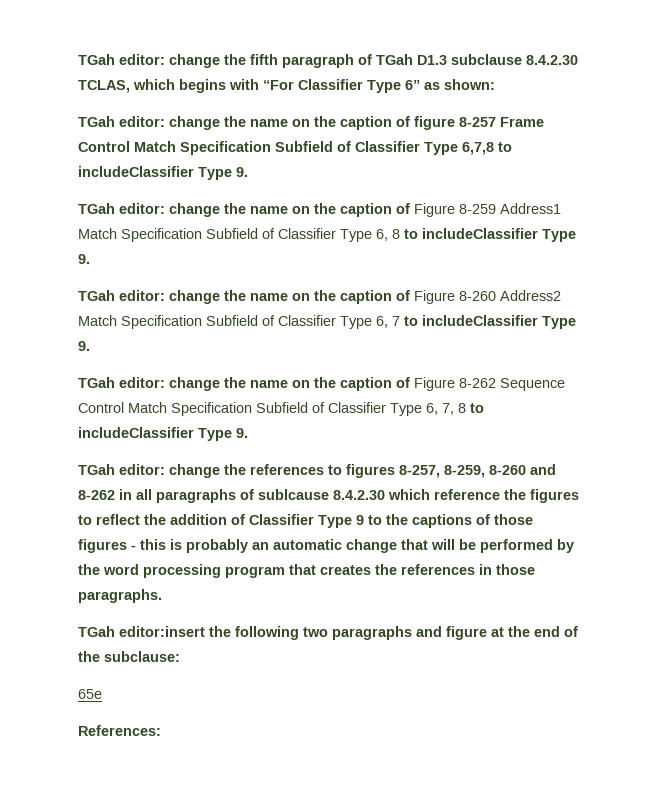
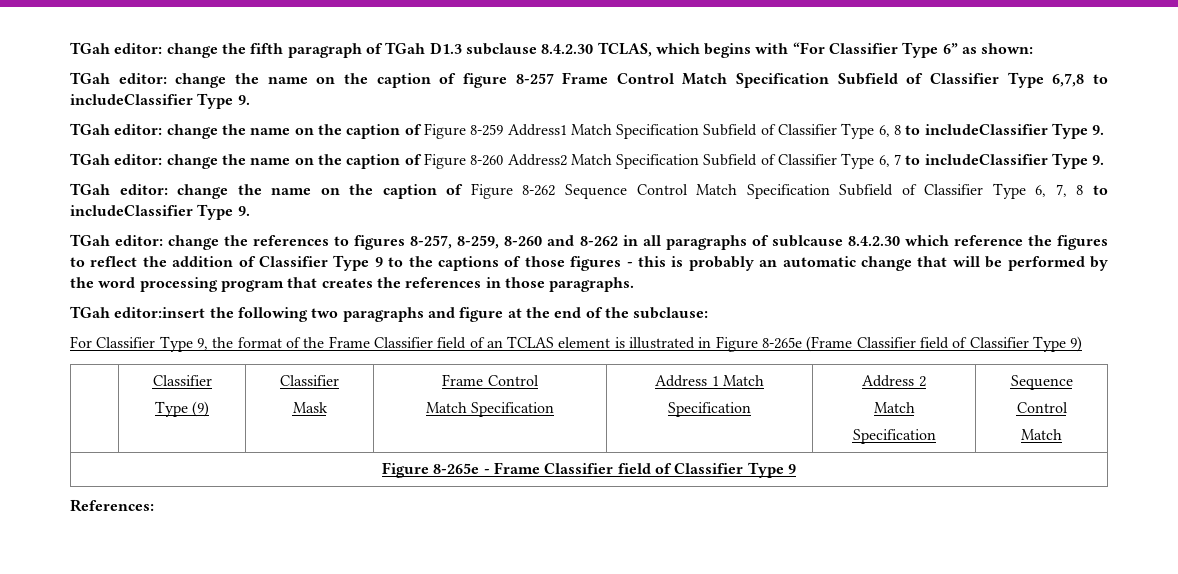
- 65e
+ For Classifier Type 9, the format of the Frame Classifier field of an TCLAS element is illustrated in Figure 8-265e (Frame Classifier field of Classifier Type 9)
+ | Classifier
+ Type (9) | Classifier
+ Mask | Frame Control
+ Match Specification | Address 1 Match
+ Specification | Address 2
+ Match
+ Specification | Sequence
+ Control
+ Match
+ Figure 8-265e - Frame Classifier field of Classifier Type 9

